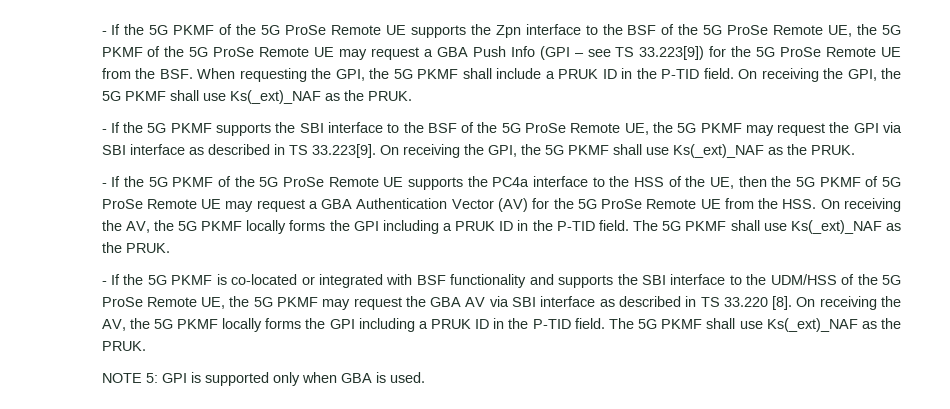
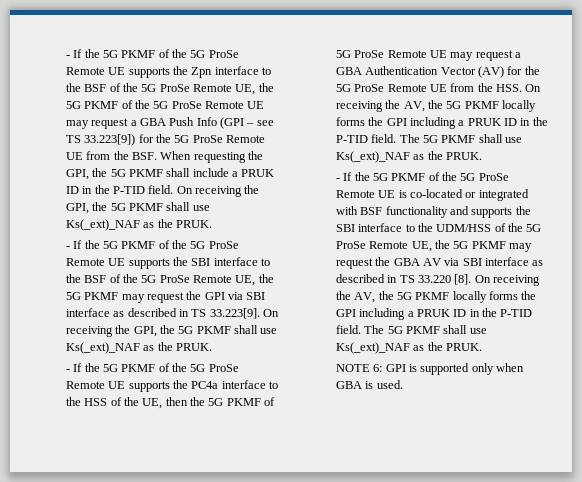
- - If the 5G PKMF supports the SBI interface to the BSF of the 5G ProSe Remote UE, the 5G PKMF may request the GPI via SBI interface as described in TS 33.223[9]. On receiving the GPI, the 5G PKMF shall use Ks(_ext)_NAF as the PRUK.
+ - If the 5G PKMF of the 5G ProSe Remote UE supports the SBI interface to the BSF of the 5G ProSe Remote UE, the 5G PKMF may request the GPI via SBI interface as described in TS 33.223[9]. On receiving the GPI, the 5G PKMF shall use Ks(_ext)_NAF as the PRUK.
- - If the 5G PKMF is co-located or integrated with BSF functionality and supports the SBI interface to the UDM/HSS of the 5G ProSe Remote UE, the 5G PKMF may request the GBA AV via SBI interface as described in TS 33.220 [8].
+ - If the 5G PKMF of the 5G ProSe Remote UE is co-located or integrated with BSF functionality and supports the SBI interface to the UDM/HSS of the 5G ProSe Remote UE, the 5G PKMF may request the GBA AV via SBI interface as described in TS 33.220 [8].
- NOTE 5: GPI is supported only when GBA is used.
+ NOTE 6: GPI is supported only when GBA is used.

